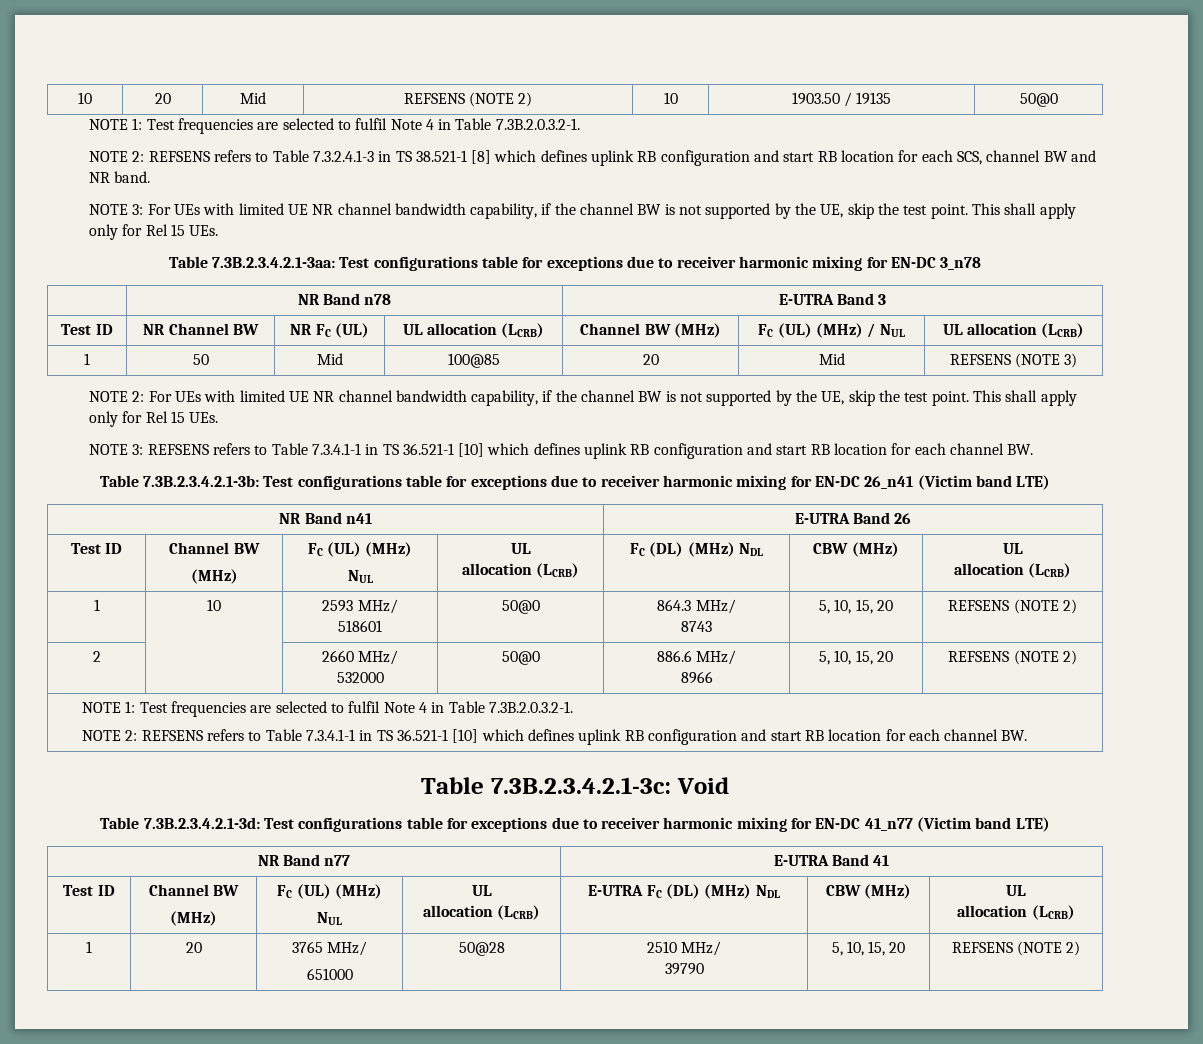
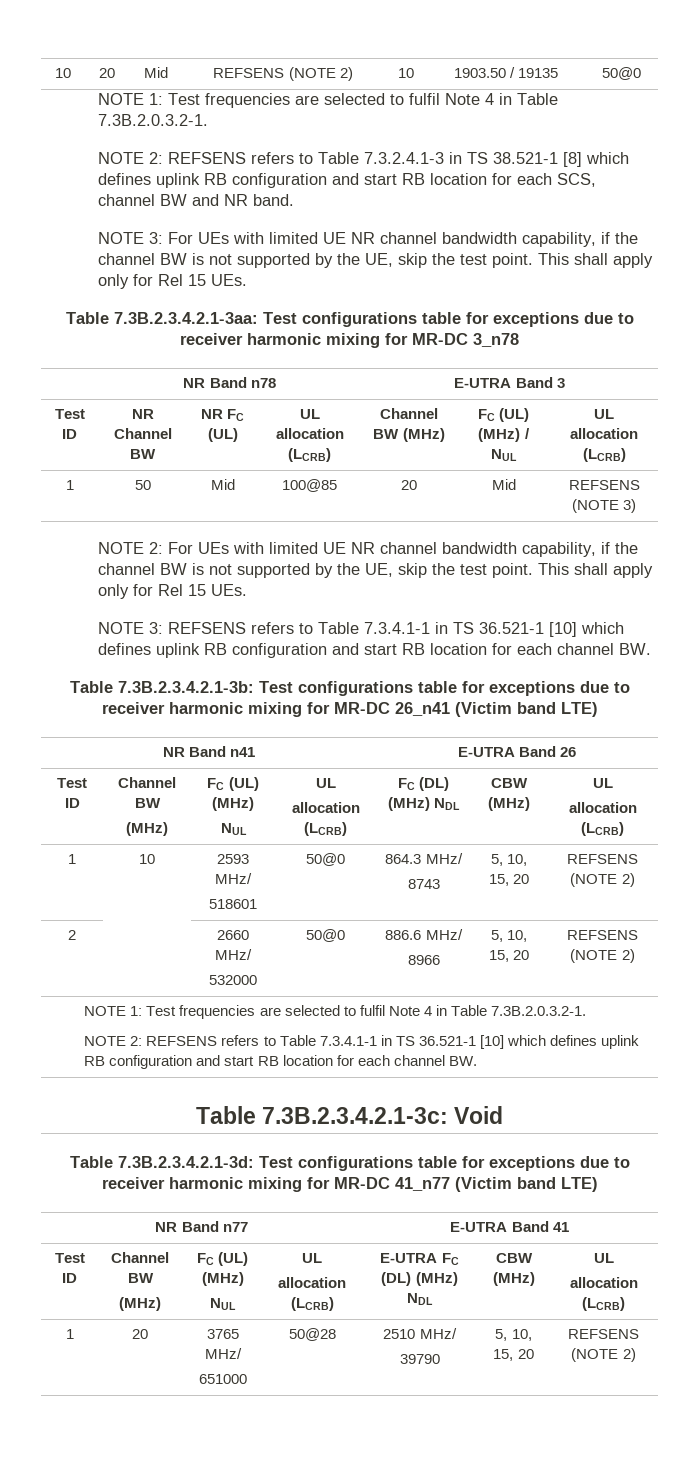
- Table 7.3B.2.3.4.2.1-3aa: Test configurations table for exceptions due to receiver harmonic mixing for EN-DC 3_n78
+ Table 7.3B.2.3.4.2.1-3aa: Test configurations table for exceptions due to receiver harmonic mixing for MR-DC 3_n78
- Table 7.3B.2.3.4.2.1-3b: Test configurations table for exceptions due to receiver harmonic mixing for EN-DC 26_n41 (Victim band LTE)
+ Table 7.3B.2.3.4.2.1-3b: Test configurations table for exceptions due to receiver harmonic mixing for MR-DC 26_n41 (Victim band LTE)
- Table 7.3B.2.3.4.2.1-3d: Test configurations table for exceptions due to receiver harmonic mixing for EN-DC 41_n77 (Victim band LTE)
+ Table 7.3B.2.3.4.2.1-3d: Test configurations table for exceptions due to receiver harmonic mixing for MR-DC 41_n77 (Victim band LTE)

